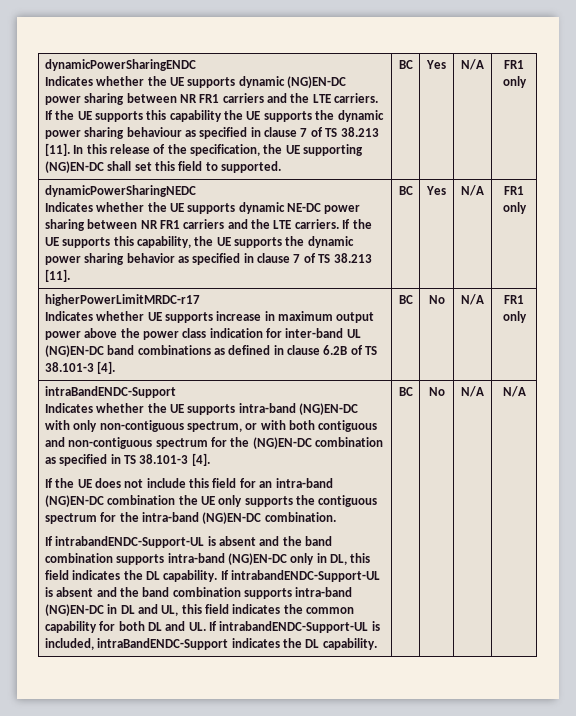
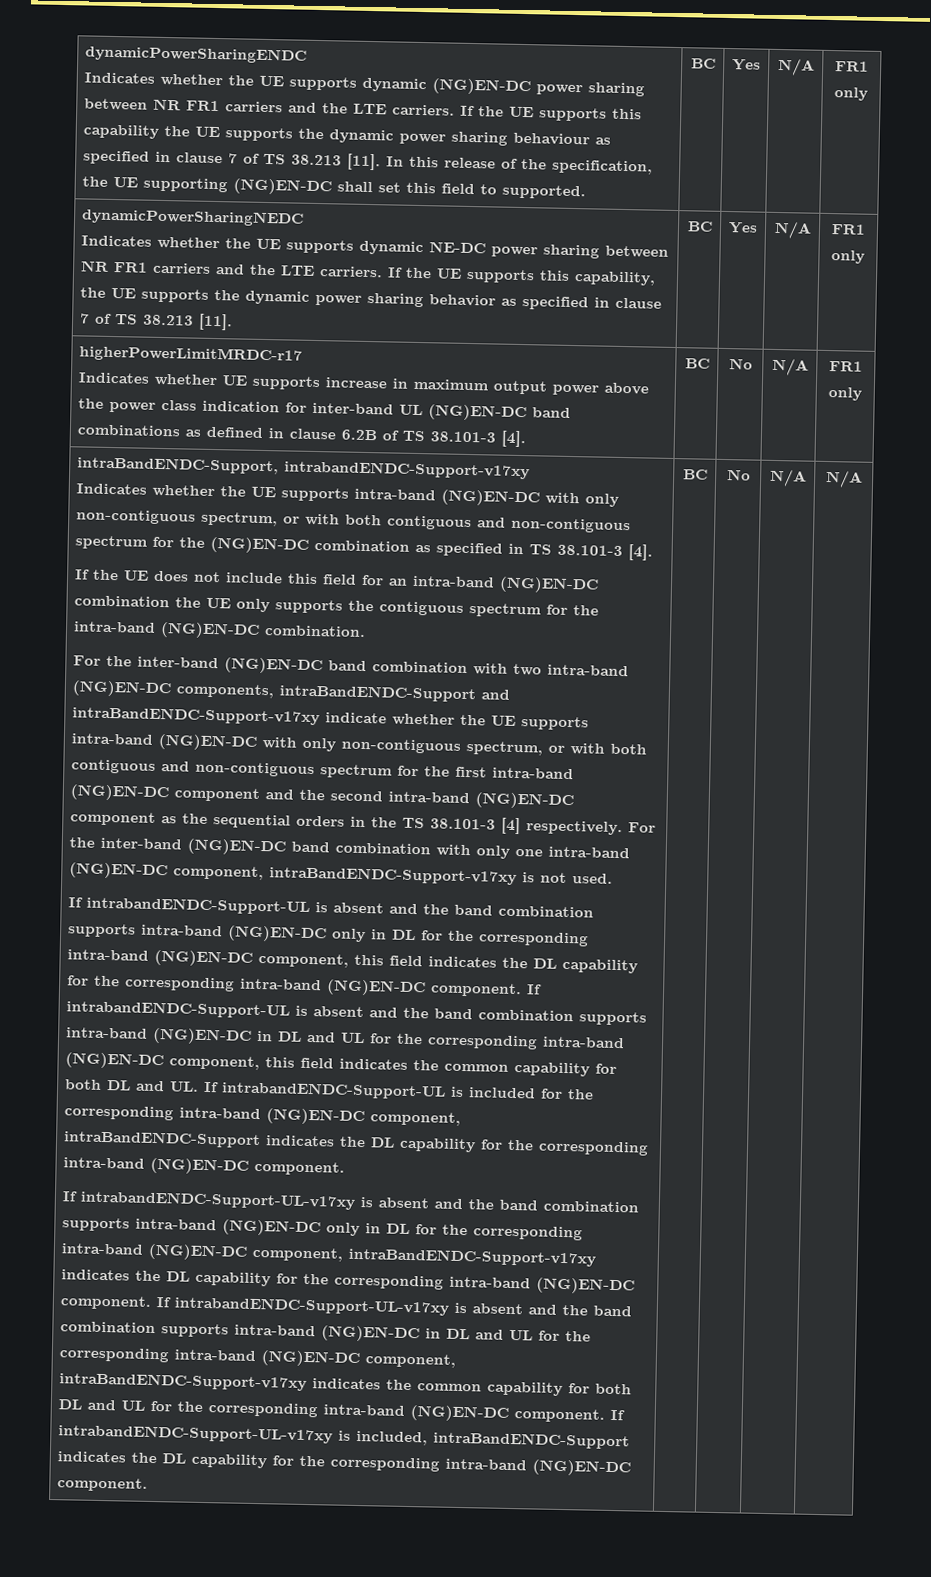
  higherPowerLimitMRDC-r17
  Indicates whether UE supports increase in maximum output power above the power class indication for inter-band UL (NG)EN-DC band combinations as defined in clause 6.2B of TS 38.101-3 [4]. | BC | No | N/A | FR1 only
- intraBandENDC-Support
+ intraBandENDC-Support, intrabandENDC-Support-v17xy
+ For the inter-band (NG)EN-DC band combination with two intra-band (NG)EN-DC components, intraBandENDC-Support and intraBandENDC-Support-v17xy indicate whether the UE supports intra-band (NG)EN-DC with only non-contiguous spectrum, or with both contiguous and non-contiguous spectrum for the first intra-band (NG)EN-DC component and the second intra-band (NG)EN-DC component as the sequential orders in the TS 38.101-3 [4] respectively. For the inter-band (NG)EN-DC band combination with only one intra-band (NG)EN-DC component, intraBandENDC-Support-v17xy is not used.
- If intrabandENDC-Support-UL is absent and the band combination supports intra-band (NG)EN-DC only in DL, this field indicates the DL capability.
+ If intrabandENDC-Support-UL is absent and the band combination supports intra-band (NG)EN-DC only in DL for the corresponding intra-band (NG)EN-DC component, this field indicates the DL capability for the corresponding intra-band (NG)EN-DC component.
- If intrabandENDC-Support-UL is absent and the band combination supports intra-band (NG)EN-DC in DL and UL, this field indicates the common capability for both DL and UL. If intrabandENDC-Support-UL is included, intraBandENDC-Support indicates the DL capability.
+ If intrabandENDC-Support-UL is absent and the band combination supports intra-band (NG)EN-DC in DL and UL for the corresponding intra-band (NG)EN-DC component, this field indicates the common capability for both DL and UL. If intrabandENDC-Support-UL is included for the corresponding intra-band (NG)EN-DC component, intraBandENDC-Support indicates the DL capability for the corresponding intra-band (NG)EN-DC component.
+ If intrabandENDC-Support-UL-v17xy is absent and the band combination supports intra-band (NG)EN-DC only in DL for the corresponding intra-band (NG)EN-DC component, intraBandENDC-Support-v17xy indicates the DL capability for the corresponding intra-band (NG)EN-DC component. If intrabandENDC-Support-UL-v17xy is absent and the band combination supports intra-band (NG)EN-DC in DL and UL for the corresponding intra-band (NG)EN-DC component, intraBandENDC-Support-v17xy indicates the common capability for both DL and UL for the corresponding intra-band (NG)EN-DC component. If intrabandENDC-Support-UL-v17xy is included, intraBandENDC-Support indicates the DL capability for the corresponding intra-band (NG)EN-DC component.

